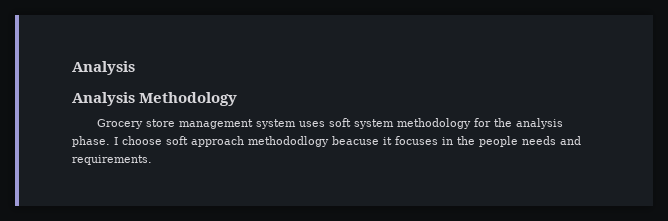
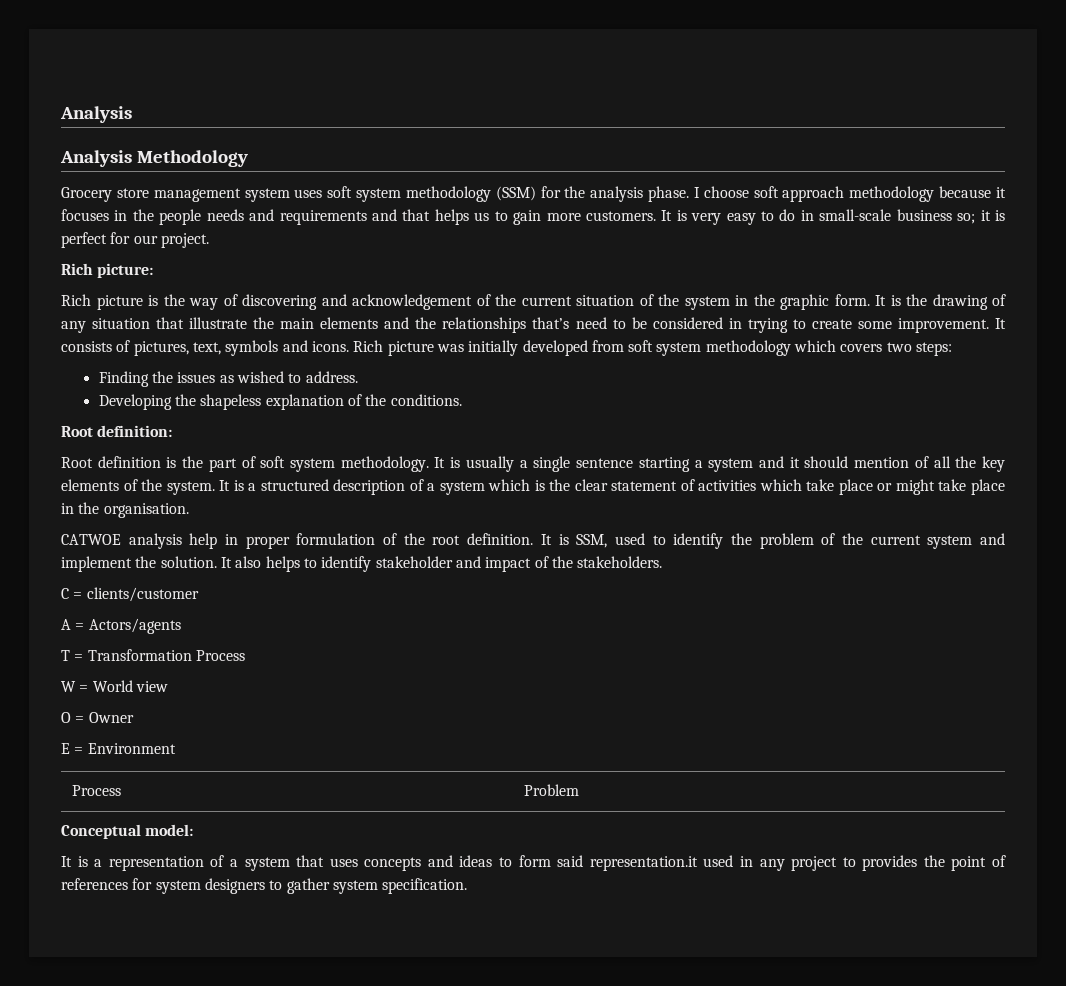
- Grocery store management system uses soft system methodology for the analysis phase.
+ Grocery store management system uses soft system methodology (SSM) for the analysis phase.
- I choose soft approach methododlogy beacuse it focuses in the people needs and requirements.
+ I choose soft approach methodology because it focuses in the people needs and requirements and that helps us to gain more customers. It is very easy to do in small-scale business so; it is perfect for our project.
+ Rich picture:
+ Rich picture is the way of discovering and acknowledgement of the current situation of the system in the graphic form. It is the drawing of any situation that illustrate the main elements and the relationships that’s need to be considered in trying to create some improvement. It consists of pictures, text, symbols and icons. Rich picture was initially developed from soft system methodology which covers two steps:
+ Finding the issues as wished to address.
+ Developing the shapeless explanation of the conditions.
+ Root definition:
+ Root definition is the part of soft system methodology. It is usually a single sentence starting a system and it should mention of all the key elements of the system. It is a structured description of a system which is the clear statement of activities which take place or might take place in the organisation.
+ CATWOE analysis help in proper formulation of the root definition. It is SSM, used to identify the problem of the current system and implement the solution. It also helps to identify stakeholder and impact of the stakeholders.
+ C = clients/customer
+ A = Actors/agents
+ T = Transformation Process
+ W = World view
+ O = Owner
+ E = Environment
+ Process | Problem
+ Conceptual model:
+ It is a representation of a system that uses concepts and ideas to form said representation.it used in any project to provides the point of references for system designers to gather system specification.

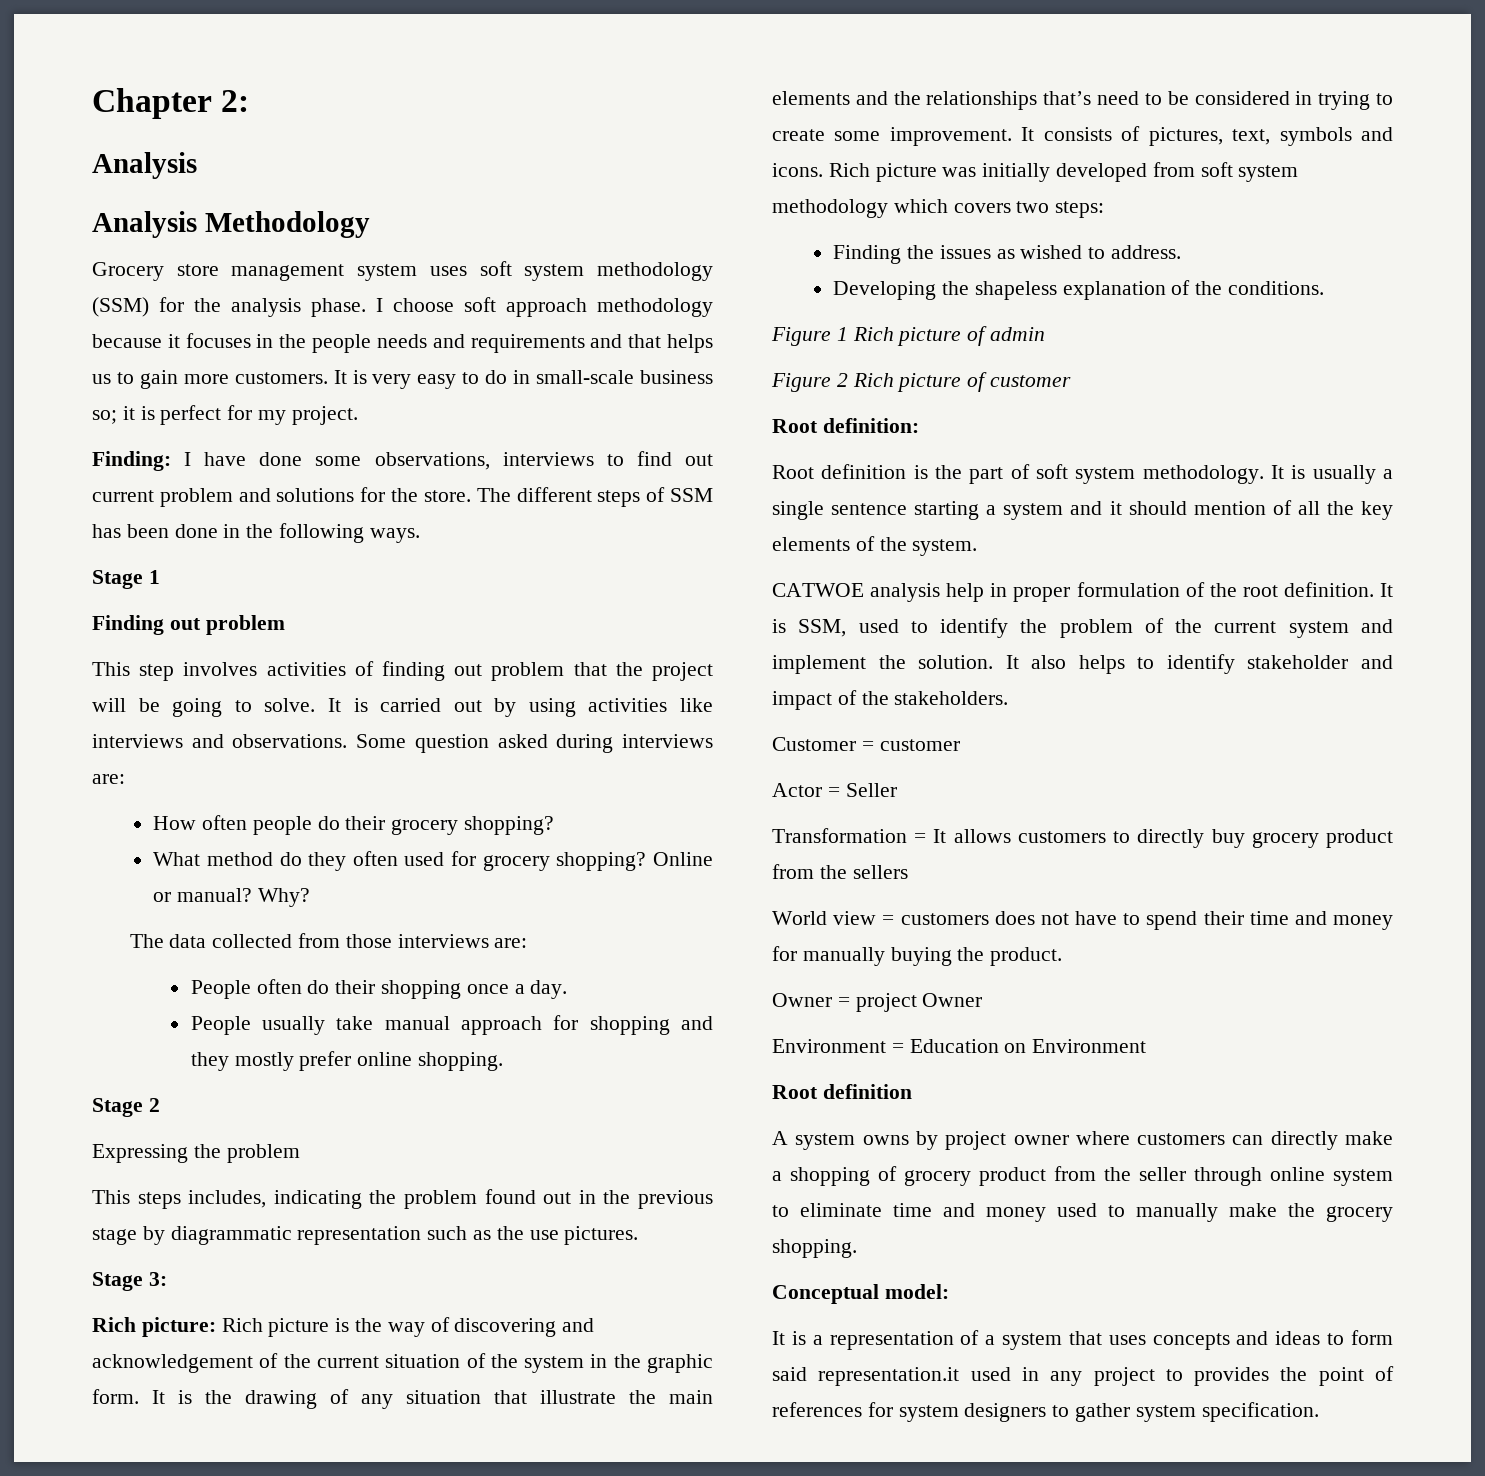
+ Chapter 2:
- It is very easy to do in small-scale business so; it is perfect for our project.
+ It is very easy to do in small-scale business so; it is perfect for my project.
+ Finding: I have done some observations, interviews to find out current problem and solutions for the store. The different steps of SSM has been done in the following ways.
+ Stage 1
+ Finding out problem
+ This step involves activities of finding out problem that the project will be going to solve. It is carried out by using activities like interviews and observations. Some question asked during interviews are:
+ How often people do their grocery shopping?
+ What method do they often used for grocery shopping? Online or manual? Why?
+ The data collected from those interviews are:
+ People often do their shopping once a day.
+ People usually take manual approach for shopping and they mostly prefer online shopping.
+ Stage 2
+ Expressing the problem
+ This steps includes, indicating the problem found out in the previous stage by diagrammatic representation such as the use pictures.
+ Stage 3:
- Rich picture:
- Rich picture is the way of discovering and acknowledgement of the current situation of the system in the graphic form.
+ Rich picture: Rich picture is the way of discovering and acknowledgement of the current situation of the system in the graphic form.
+ Figure 1 Rich picture of admin
+ Figure 2 Rich picture of customer
- It is a structured description of a system which is the clear statement of activities which take place or might take place in the organisation.
- C = clients/customer
- A = Actors/agents
- T = Transformation Process
- W = World view
- O = Owner
- E = Environment
- Process | Problem
+ Customer = customer
+ Actor = Seller
+ Transformation = It allows customers to directly buy grocery product from the sellers
+ World view = customers does not have to spend their time and money for manually buying the product.
+ Owner = project Owner
+ Environment = Education on Environment
+ Root definition
+ A system owns by project owner where customers can directly make a shopping of grocery product from the seller through online system to eliminate time and money used to manually make the grocery shopping.

